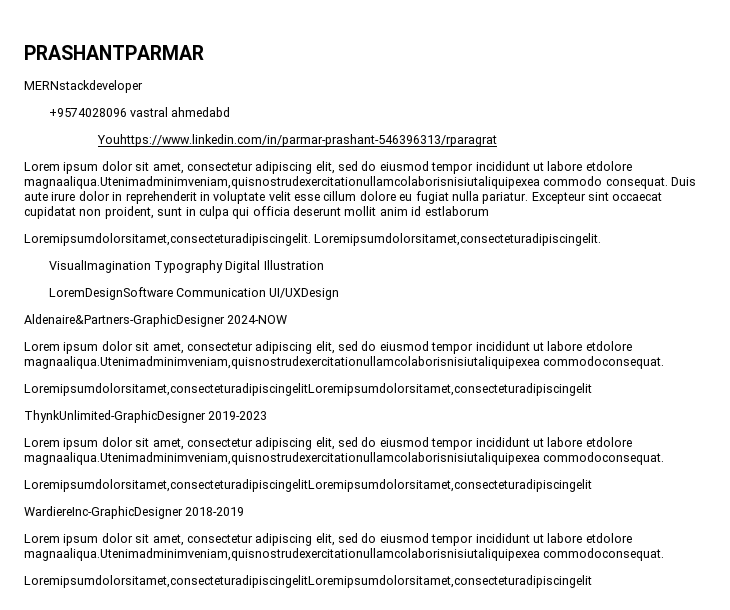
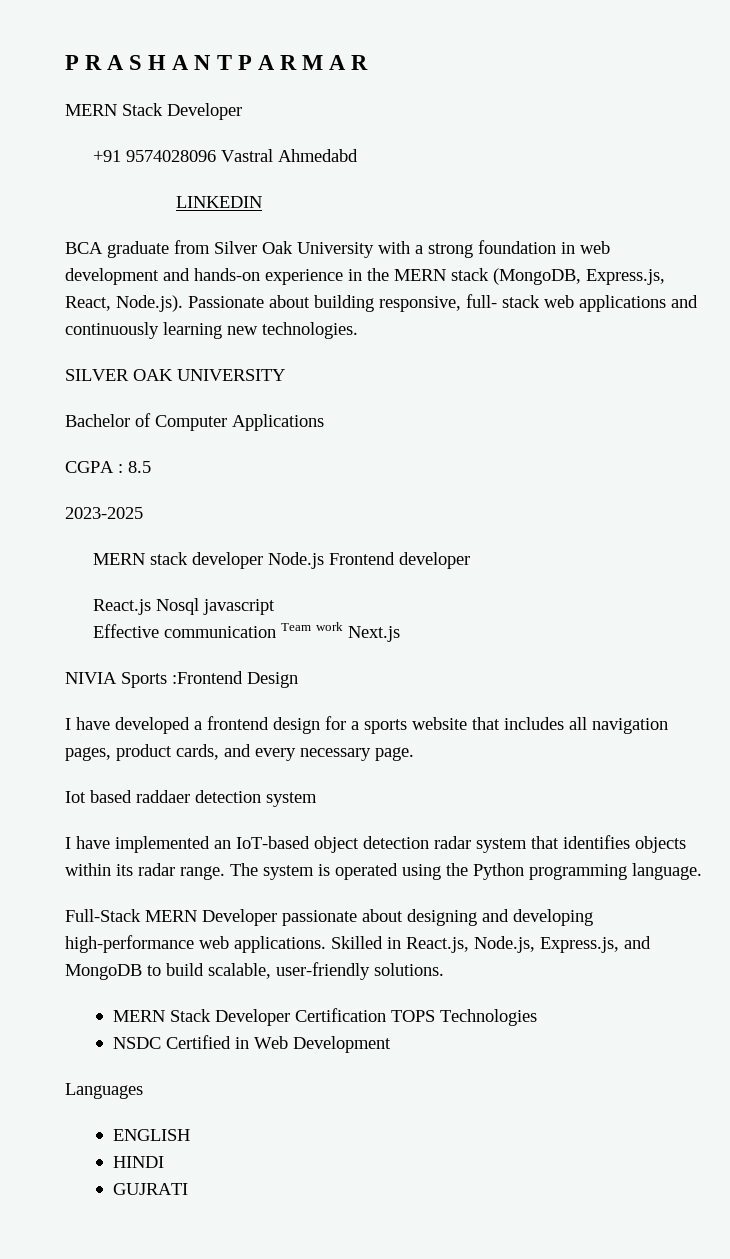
- PRASHANTPARMAR
- MERNstackdeveloper
- +9574028096 vastral ahmedabd
- Youhttps://www.linkedin.com/in/parmar-prashant-546396313/rparagrat
- Lorem ipsum dolor sit amet, consectetur adipiscing elit, sed do eiusmod tempor incididunt ut labore etdolore magnaaliqua.Utenimadminimveniam,quisnostrudexercitationullamcolaborisnisiutaliquipexea commodo consequat. Duis aute irure dolor in reprehenderit in voluptate velit esse cillum dolore eu fugiat nulla pariatur. Excepteur sint occaecat cupidatat non proident, sunt in culpa qui officia deserunt mollit anim id estlaborum
- Loremipsumdolorsitamet,consecteturadipiscingelit. Loremipsumdolorsitamet,consecteturadipiscingelit.
- VisualImagination Typography Digital Illustration
- LoremDesignSoftware Communication UI/UXDesign
- Aldenaire&Partners-GraphicDesigner 2024-NOW
- Lorem ipsum dolor sit amet, consectetur adipiscing elit, sed do eiusmod tempor incididunt ut labore etdolore magnaaliqua.Utenimadminimveniam,quisnostrudexercitationullamcolaborisnisiutaliquipexea commodoconsequat.
- Loremipsumdolorsitamet,consecteturadipiscingelitLoremipsumdolorsitamet,consecteturadipiscingelit
- ThynkUnlimited-GraphicDesigner 2019-2023
- Lorem ipsum dolor sit amet, consectetur adipiscing elit, sed do eiusmod tempor incididunt ut labore etdolore magnaaliqua.Utenimadminimveniam,quisnostrudexercitationullamcolaborisnisiutaliquipexea commodoconsequat.
- Loremipsumdolorsitamet,consecteturadipiscingelitLoremipsumdolorsitamet,consecteturadipiscingelit
- WardiereInc-GraphicDesigner 2018-2019
- Lorem ipsum dolor sit amet, consectetur adipiscing elit, sed do eiusmod tempor incididunt ut labore etdolore magnaaliqua.Utenimadminimveniam,quisnostrudexercitationullamcolaborisnisiutaliquipexea commodoconsequat.
- Loremipsumdolorsitamet,consecteturadipiscingelitLoremipsumdolorsitamet,consecteturadipiscingelit
+ P R A S H A N T P A R M A R
+ MERN Stack Developer
+ +91 9574028096 Vastral Ahmedabd
+ LINKEDIN
+ BCA graduate from Silver Oak University with a strong foundation in web development and hands-on experience in the MERN stack (MongoDB, Express.js, React, Node.js). Passionate about building responsive, full- stack web applications and continuously learning new technologies.
+ SILVER OAK UNIVERSITY
+ Bachelor of Computer Applications
+ CGPA : 8.5
+ 2023-2025
+ MERN stack developer Node.js Frontend developer
+ React.js Nosql javascript
+ Effective communication Team work Next.js
+ NIVIA Sports :Frontend Design
+ I have developed a frontend design for a sports website that includes all navigation pages, product cards, and every necessary page.
+ Iot based raddaer detection system
+ I have implemented an IoT-based object detection radar system that identifies objects within its radar range. The system is operated using the Python programming language.
+ Full-Stack MERN Developer passionate about designing and developing high-performance web applications. Skilled in React.js, Node.js, Express.js, and MongoDB to build scalable, user-friendly solutions.
+ MERN Stack Developer Certification TOPS Technologies
+ NSDC Certified in Web Development
+ Languages
+ ENGLISH
+ HINDI
+ GUJRATI

